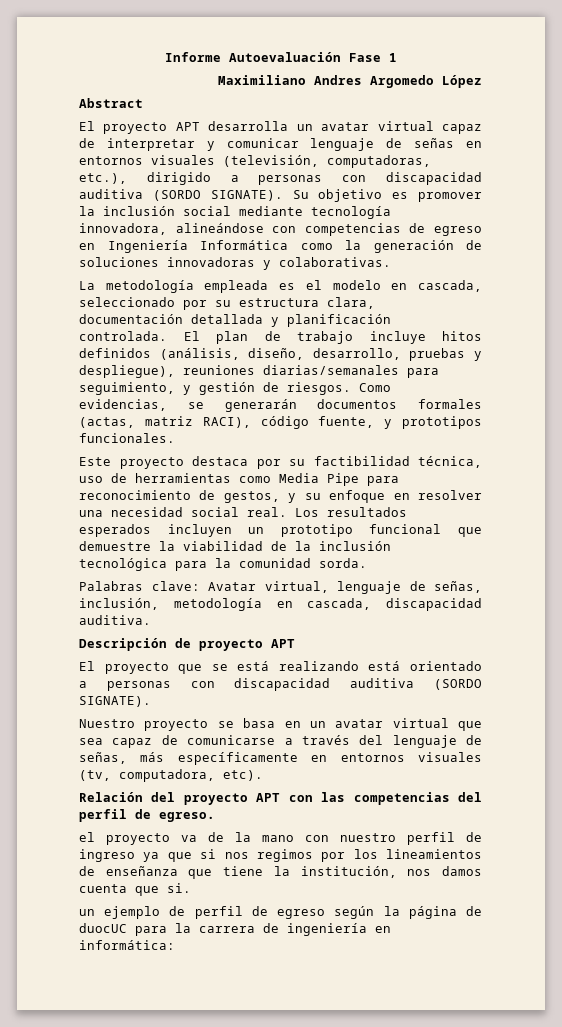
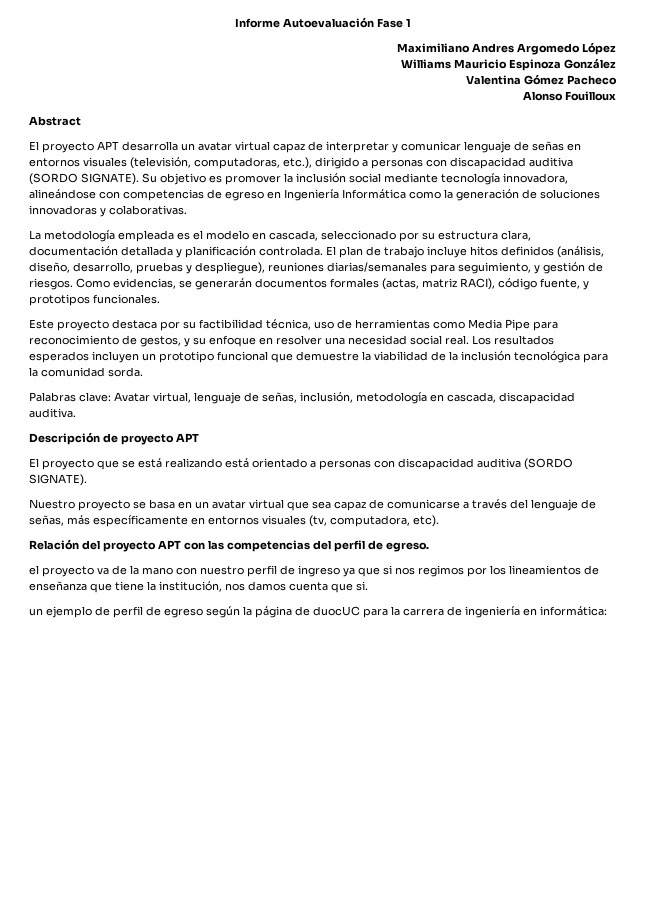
+ Williams Mauricio Espinoza González
+ Valentina Gómez Pacheco
+ Alonso Fouilloux

